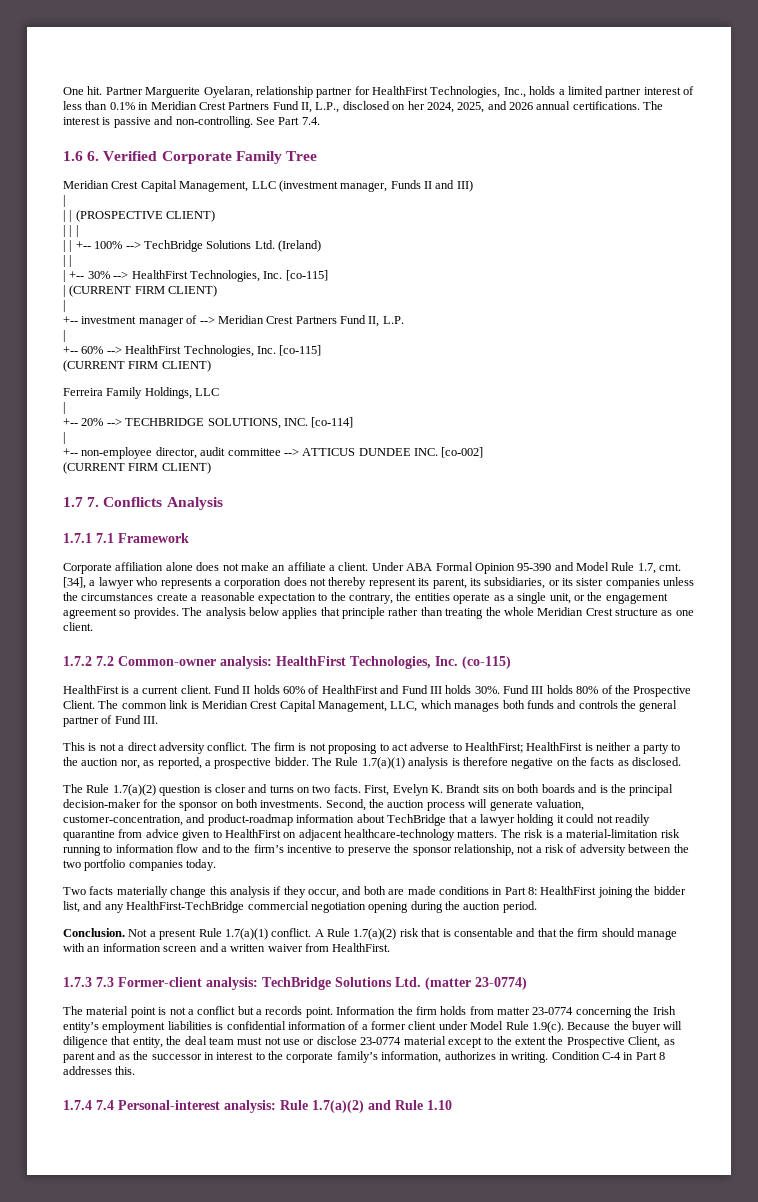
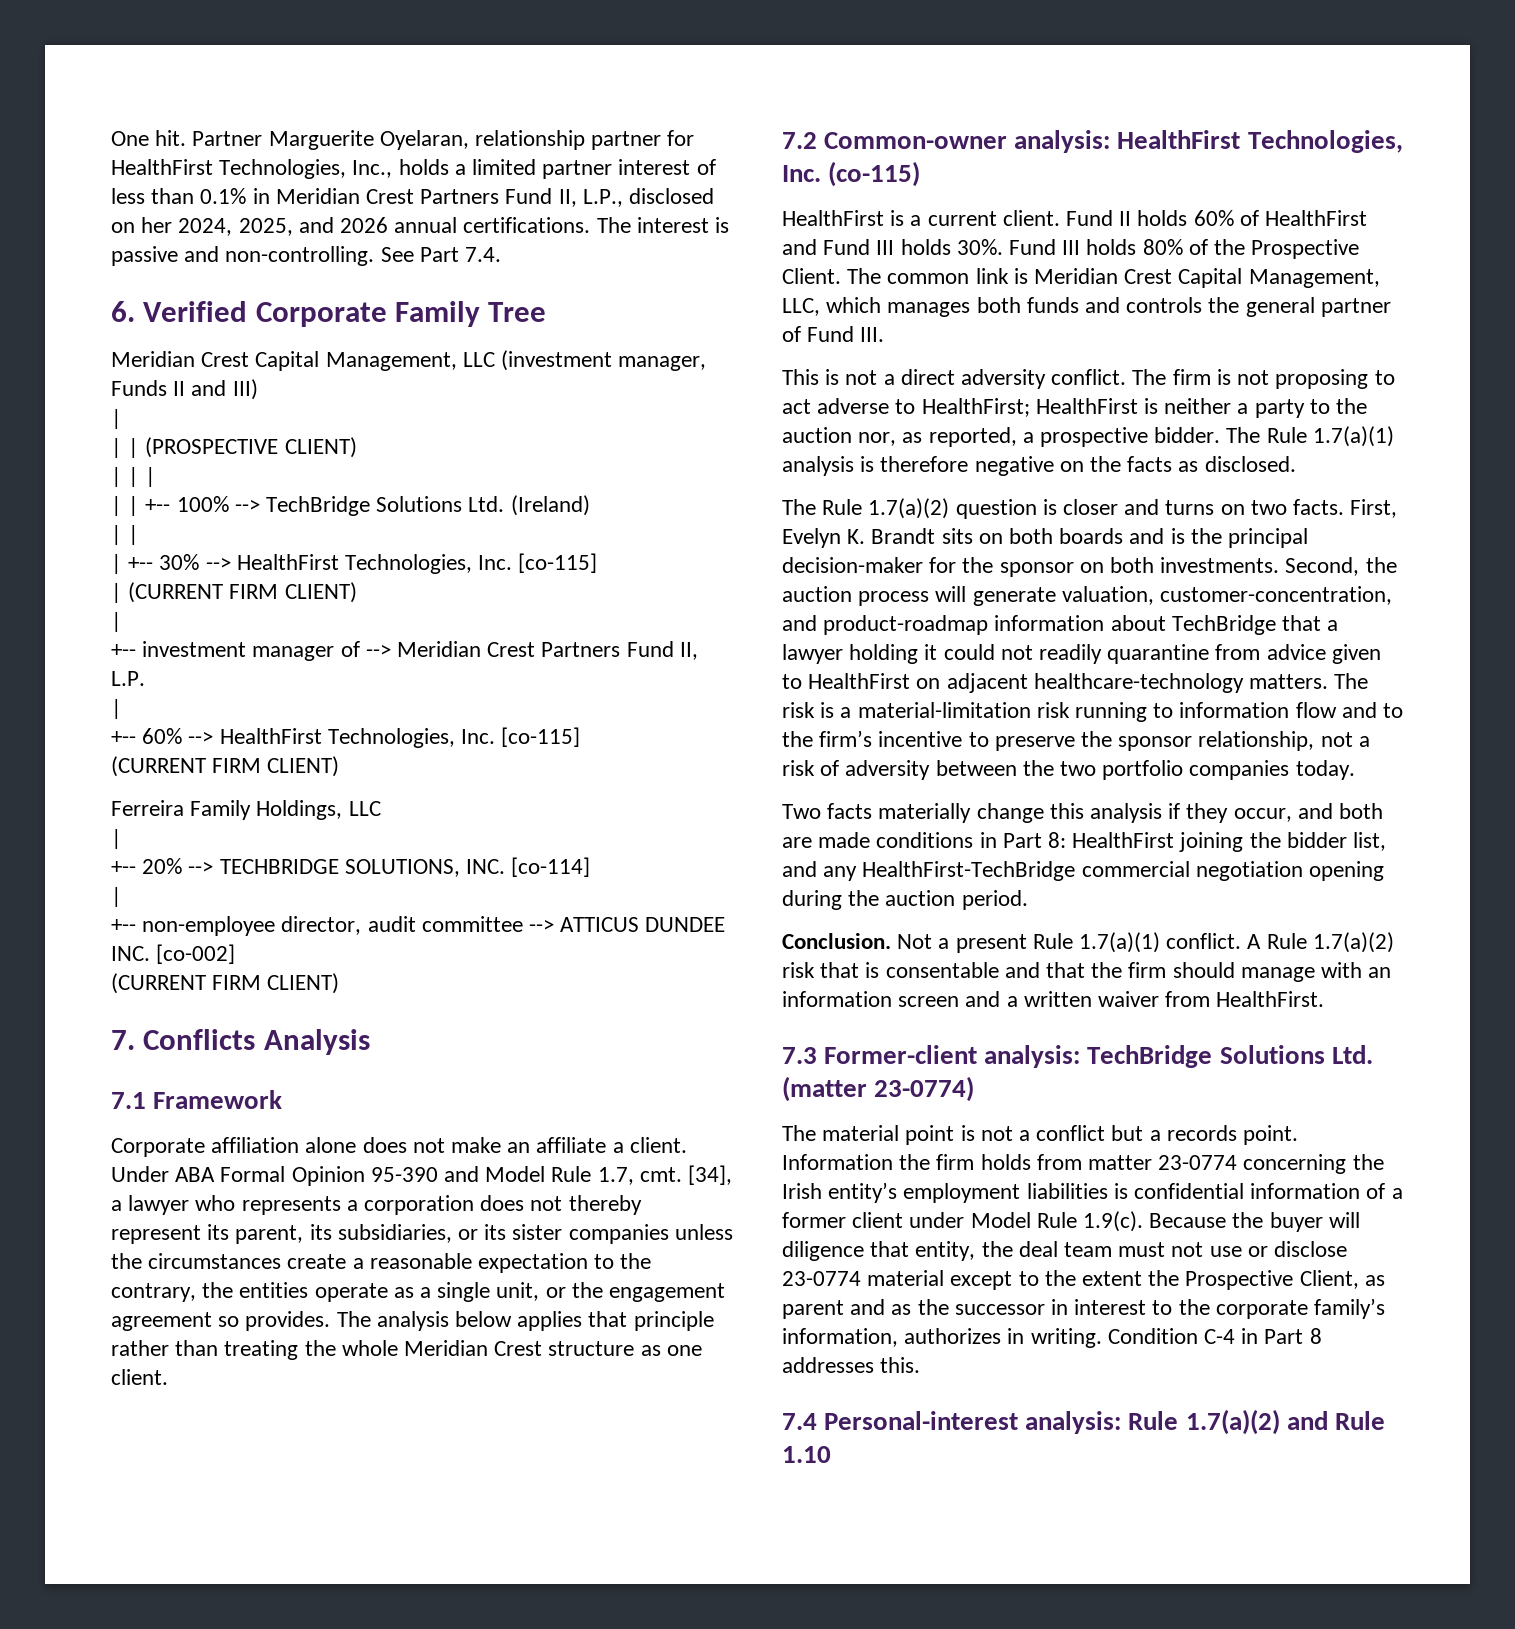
- 1.6 6. Verified Corporate Family Tree
+ 6. Verified Corporate Family Tree
- 1.7 7. Conflicts Analysis
+ 7. Conflicts Analysis
- 1.7.1 7.1 Framework
+ 7.1 Framework
- 1.7.2 7.2 Common-owner analysis: HealthFirst Technologies, Inc. (co-115)
+ 7.2 Common-owner analysis: HealthFirst Technologies, Inc. (co-115)
- 1.7.3 7.3 Former-client analysis: TechBridge Solutions Ltd. (matter 23-0774)
+ 7.3 Former-client analysis: TechBridge Solutions Ltd. (matter 23-0774)
- 1.7.4 7.4 Personal-interest analysis: Rule 1.7(a)(2) and Rule 1.10
+ 7.4 Personal-interest analysis: Rule 1.7(a)(2) and Rule 1.10

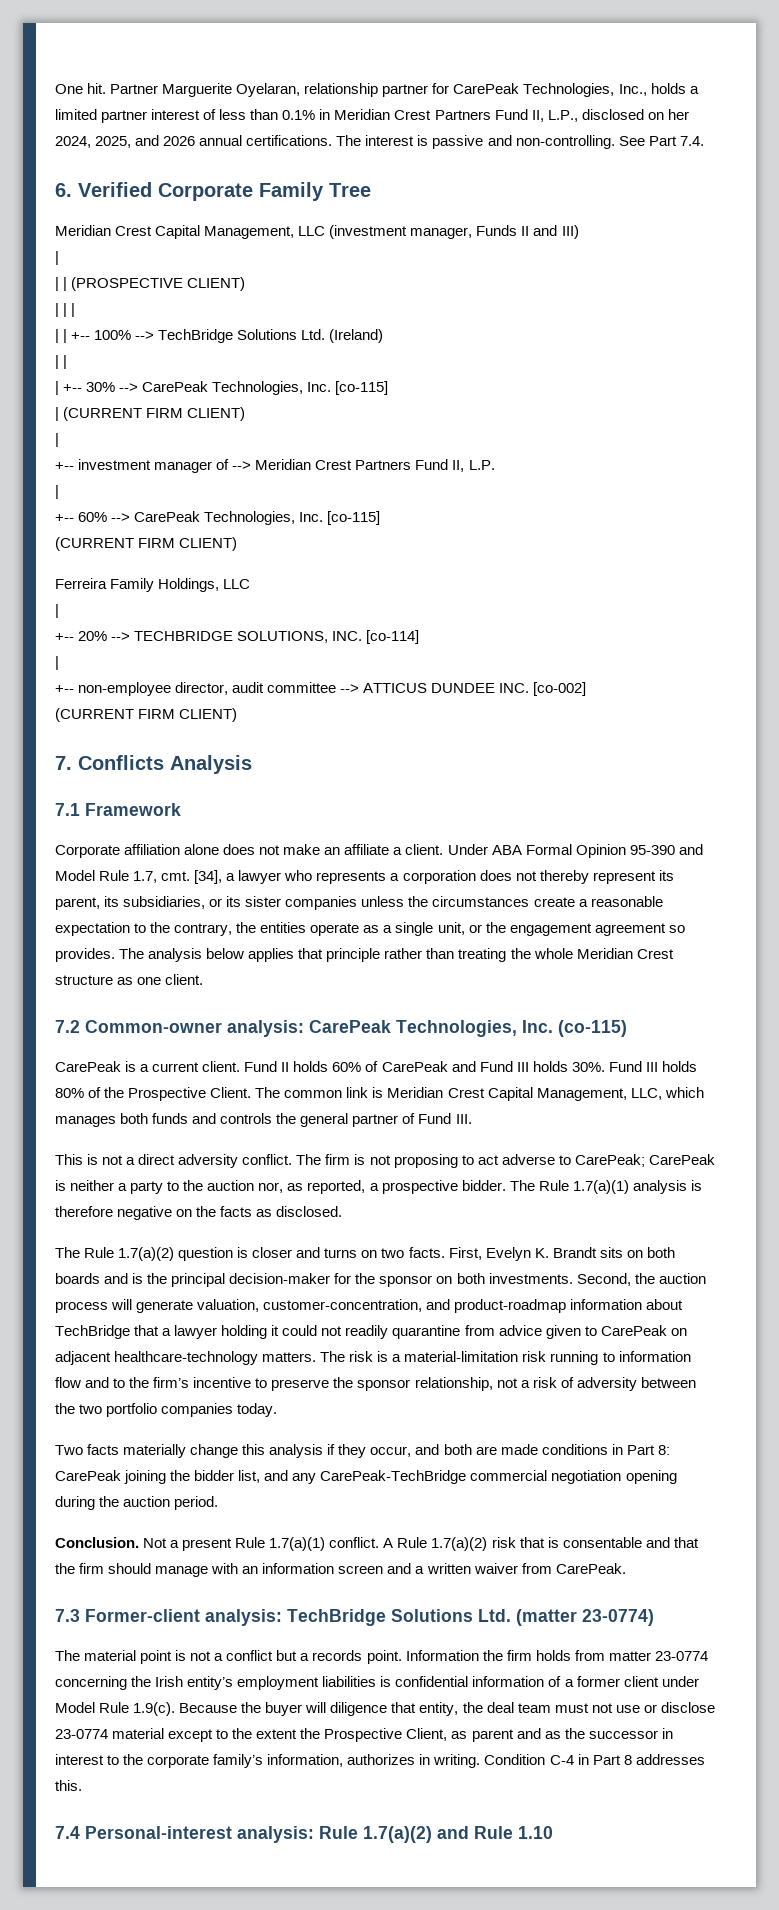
- Partner Marguerite Oyelaran, relationship partner for HealthFirst Technologies, Inc., holds a limited partner interest of less than 0.1% in Meridian Crest Partners Fund II, L.P., disclosed on her 2024, 2025, and 2026 annual certifications.
+ Partner Marguerite Oyelaran, relationship partner for CarePeak Technologies, Inc., holds a limited partner interest of less than 0.1% in Meridian Crest Partners Fund II, L.P., disclosed on her 2024, 2025, and 2026 annual certifications.
- | +-- 30% --> HealthFirst Technologies, Inc. [co-115]
+ | +-- 30% --> CarePeak Technologies, Inc. [co-115]
- +-- 60% --> HealthFirst Technologies, Inc. [co-115]
+ +-- 60% --> CarePeak Technologies, Inc. [co-115]
- 7.2 Common-owner analysis: HealthFirst Technologies, Inc. (co-115)
+ 7.2 Common-owner analysis: CarePeak Technologies, Inc. (co-115)
- HealthFirst is a current client.
+ CarePeak is a current client.
- Fund II holds 60% of HealthFirst and Fund III holds 30%.
+ Fund II holds 60% of CarePeak and Fund III holds 30%.
- The firm is not proposing to act adverse to HealthFirst; HealthFirst is neither a party to the auction nor, as reported, a prospective bidder.
+ The firm is not proposing to act adverse to CarePeak; CarePeak is neither a party to the auction nor, as reported, a prospective bidder.
- Second, the auction process will generate valuation, customer-concentration, and product-roadmap information about TechBridge that a lawyer holding it could not readily quarantine from advice given to HealthFirst on adjacent healthcare-technology matters.
+ Second, the auction process will generate valuation, customer-concentration, and product-roadmap information about TechBridge that a lawyer holding it could not readily quarantine from advice given to CarePeak on adjacent healthcare-technology matters.
- Two facts materially change this analysis if they occur, and both are made conditions in Part 8: HealthFirst joining the bidder list, and any HealthFirst-TechBridge commercial negotiation opening during the auction period.
+ Two facts materially change this analysis if they occur, and both are made conditions in Part 8: CarePeak joining the bidder list, and any CarePeak-TechBridge commercial negotiation opening during the auction period.
- A Rule 1.7(a)(2) risk that is consentable and that the firm should manage with an information screen and a written waiver from HealthFirst.
+ A Rule 1.7(a)(2) risk that is consentable and that the firm should manage with an information screen and a written waiver from CarePeak.

